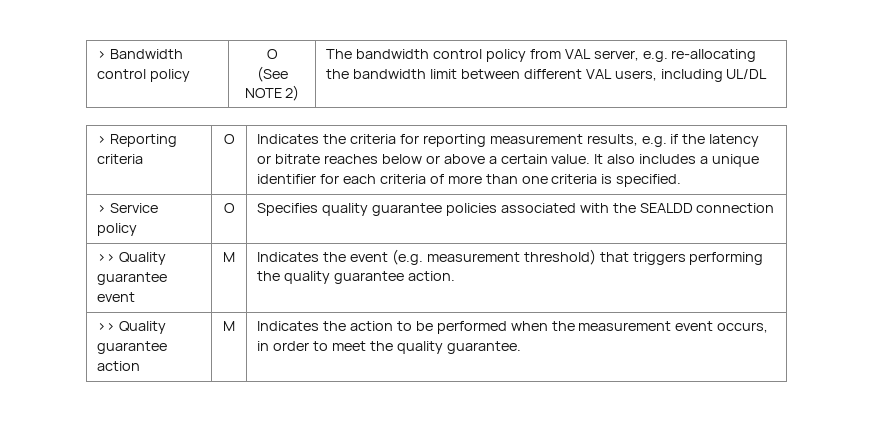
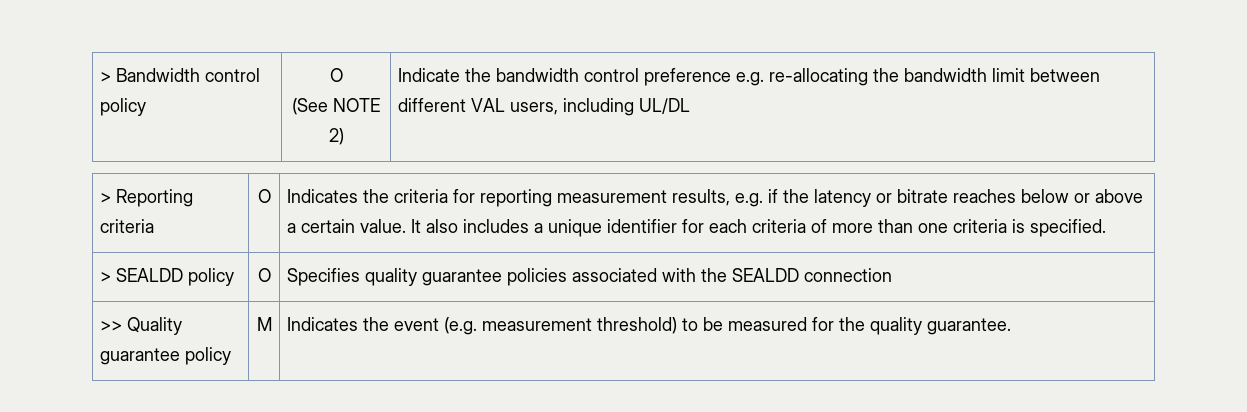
  > Bandwidth control policy | O
- (See NOTE 2) | The bandwidth control policy from VAL server, e.g. re-allocating the bandwidth limit between different VAL users, including UL/DL
+ (See NOTE 2) | Indicate the bandwidth control preference e.g. re-allocating the bandwidth limit between different VAL users, including UL/DL
- > Service policy | O | Specifies quality guarantee policies associated with the SEALDD connection
+ > SEALDD policy | O | Specifies quality guarantee policies associated with the SEALDD connection
- >> Quality guarantee event | M | Indicates the event (e.g. measurement threshold) that triggers performing the quality guarantee action.
- >> Quality guarantee action | M | Indicates the action to be performed when the measurement event occurs, in order to meet the quality guarantee.
+ >> Quality guarantee policy | M | Indicates the event (e.g. measurement threshold) to be measured for the quality guarantee.

